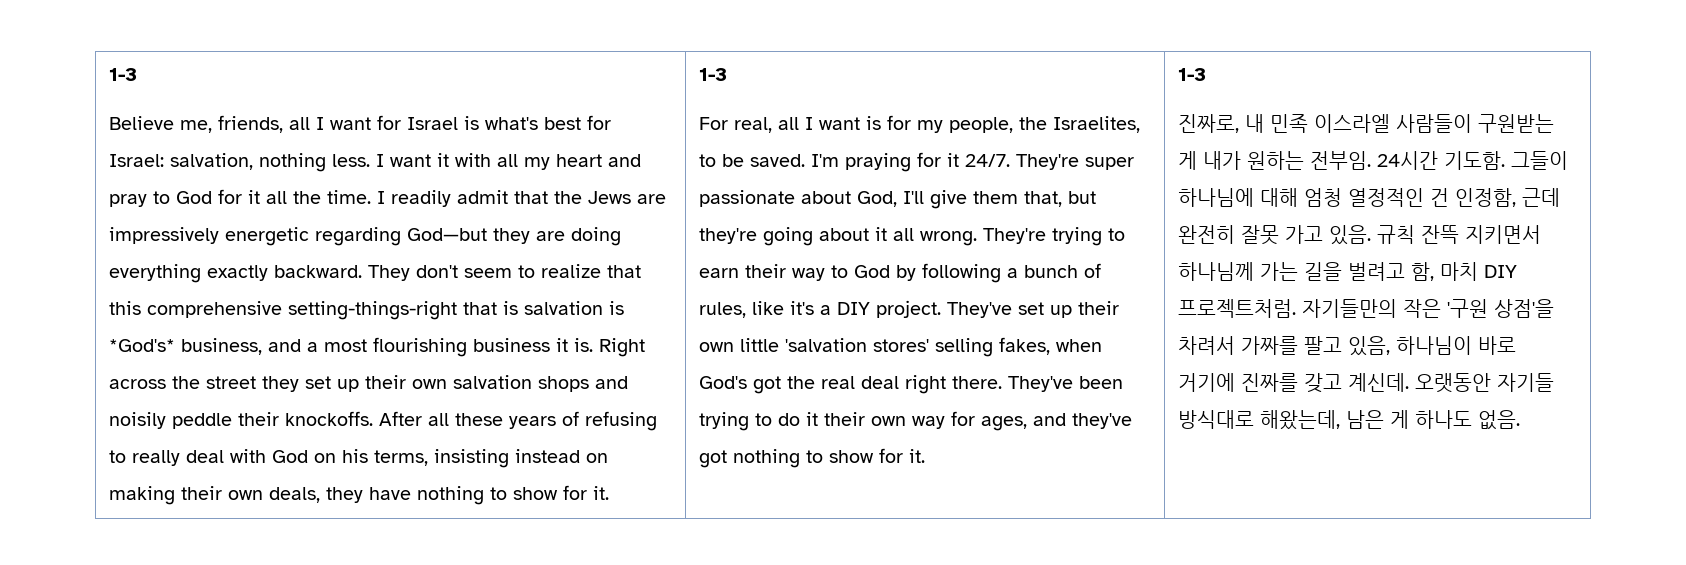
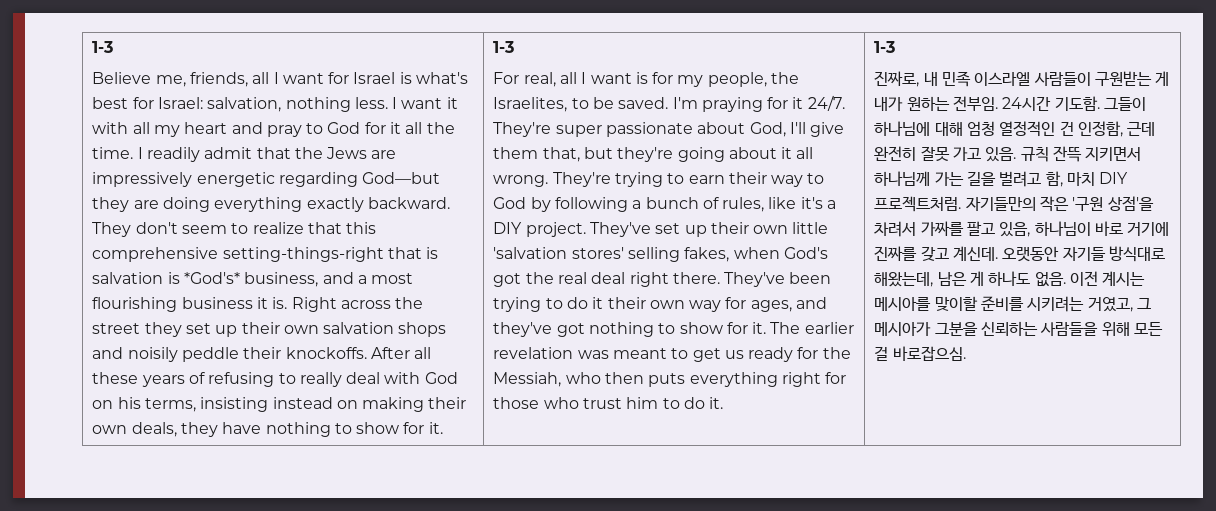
+ The earlier revelation was meant to get us ready for the Messiah, who then puts everything right for those who trust him to do it.
+ 이전 계시는 메시아를 맞이할 준비를 시키려는 거였고, 그 메시아가 그분을 신뢰하는 사람들을 위해 모든 걸 바로잡으심.

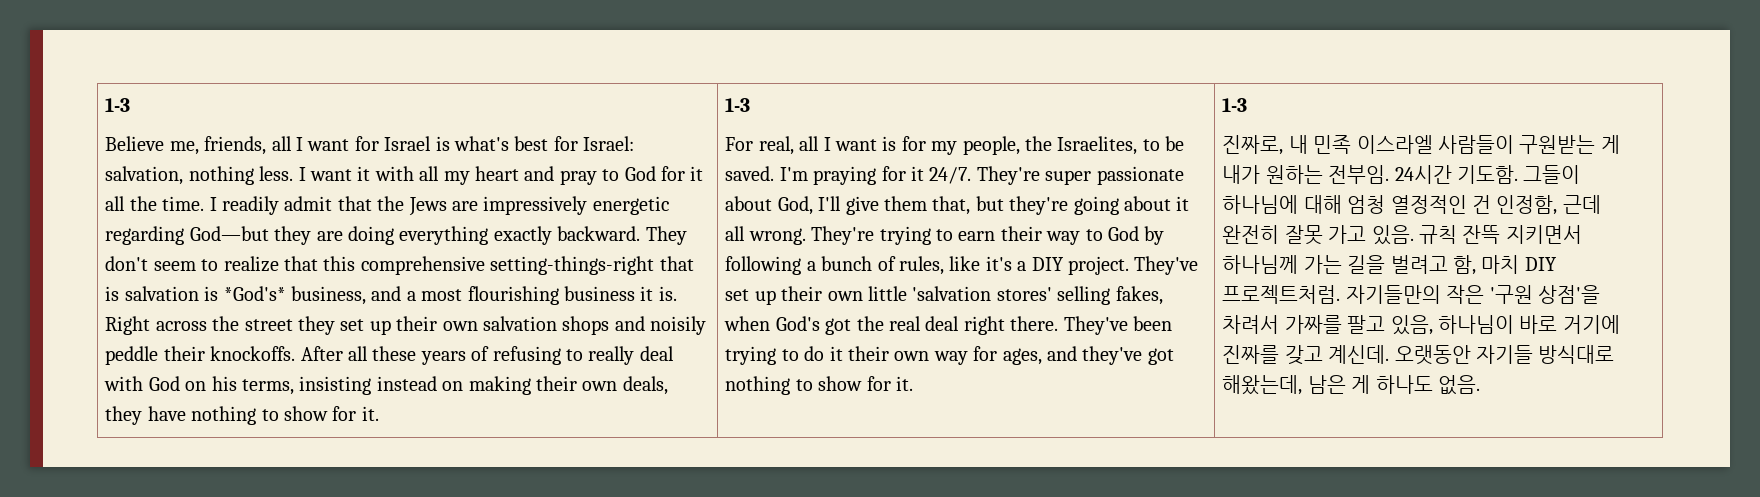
- The earlier revelation was meant to get us ready for the Messiah, who then puts everything right for those who trust him to do it.
- 이전 계시는 메시아를 맞이할 준비를 시키려는 거였고, 그 메시아가 그분을 신뢰하는 사람들을 위해 모든 걸 바로잡으심.

